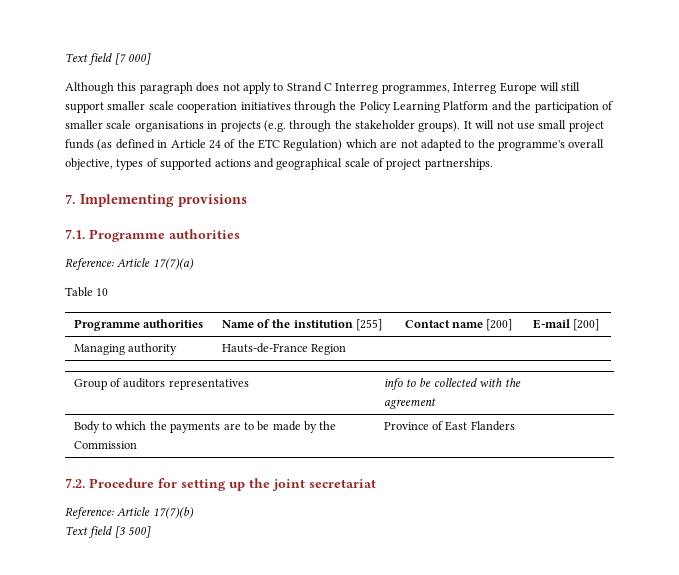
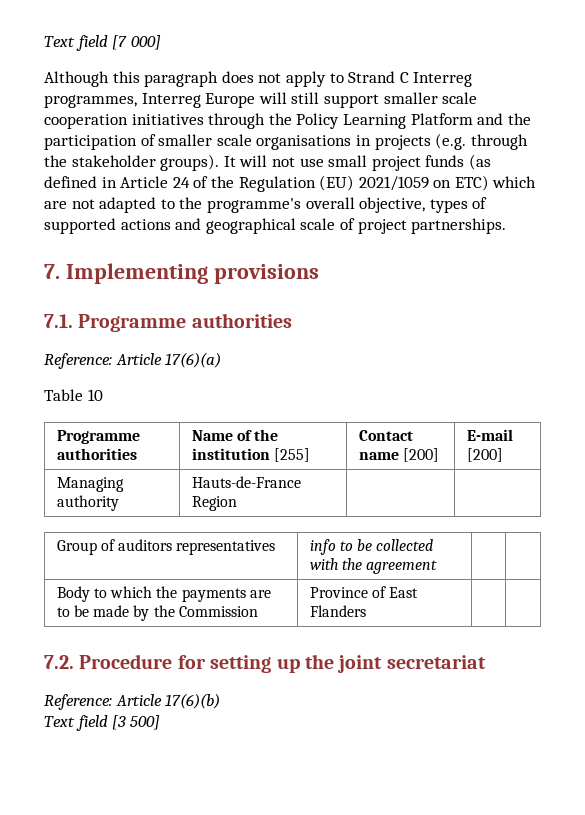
- It will not use small project funds (as defined in Article 24 of the ETC Regulation) which are not adapted to the programme's overall objective, types of supported actions and geographical scale of project partnerships.
+ It will not use small project funds (as defined in Article 24 of the Regulation (EU) 2021/1059 on ETC) which are not adapted to the programme's overall objective, types of supported actions and geographical scale of project partnerships.
- Reference: Article 17(7)(a)
+ Reference: Article 17(6)(a)
- Reference: Article 17(7)(b)
+ Reference: Article 17(6)(b)

